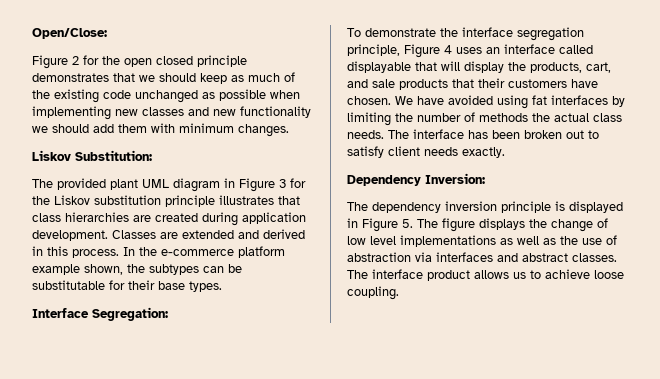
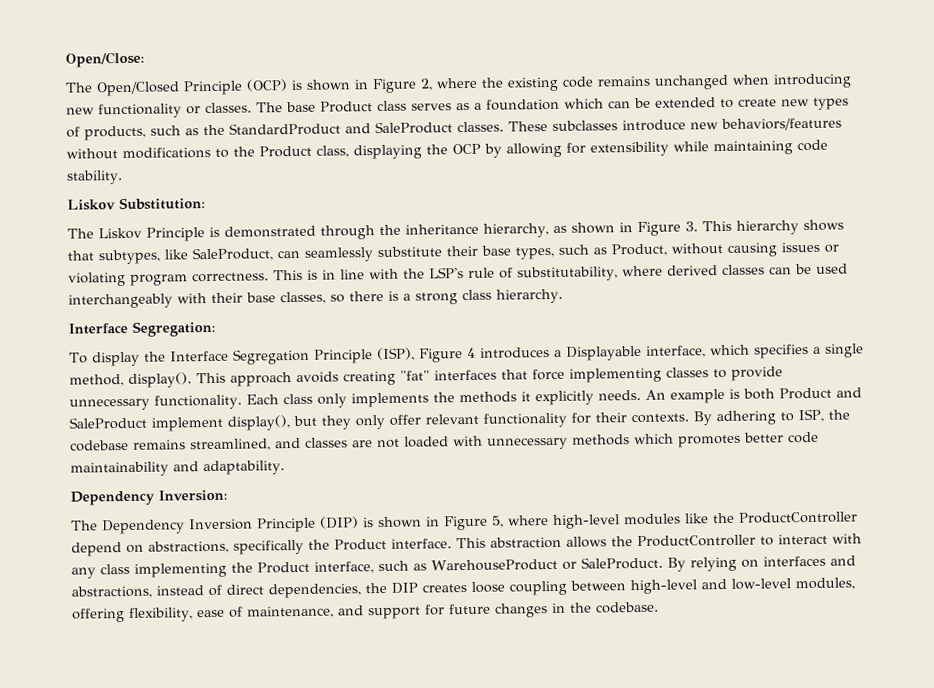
- Figure 2 for the open closed principle demonstrates that we should keep as much of the existing code unchanged as possible when implementing new classes and new functionality we should add them with minimum changes.
+ The Open/Closed Principle (OCP) is shown in Figure 2, where the existing code remains unchanged when introducing new functionality or classes. The base Product class serves as a foundation which can be extended to create new types of products, such as the StandardProduct and SaleProduct classes. These subclasses introduce new behaviors/features without modifications to the Product class, displaying the OCP by allowing for extensibility while maintaining code stability.
  Liskov Substitution:
- The provided plant UML diagram in Figure 3 for the Liskov substitution principle illustrates that class hierarchies are created during application development. Classes are extended and derived in this process. In the e-commerce platform example shown, the subtypes can be substitutable for their base types.
+ The Liskov Principle is demonstrated through the inheritance hierarchy, as shown in Figure 3. This hierarchy shows that subtypes, like SaleProduct, can seamlessly substitute their base types, such as Product, without causing issues or violating program correctness. This is in line with the LSP's rule of substitutability, where derived classes can be used interchangeably with their base classes, so there is a strong class hierarchy.
  Interface Segregation:
- To demonstrate the interface segregation principle, Figure 4 uses an interface called displayable that will display the products, cart, and sale products that their customers have chosen. We have avoided using fat interfaces by limiting the number of methods the actual class needs. The interface has been broken out to satisfy client needs exactly.
+ To display the Interface Segregation Principle (ISP), Figure 4 introduces a Displayable interface, which specifies a single method, display(). This approach avoids creating "fat" interfaces that force implementing classes to provide unnecessary functionality. Each class only implements the methods it explicitly needs. An example is both Product and SaleProduct implement display(), but they only offer relevant functionality for their contexts. By adhering to ISP, the codebase remains streamlined, and classes are not loaded with unnecessary methods which promotes better code maintainability and adaptability.
  Dependency Inversion:
- The dependency inversion principle is displayed in Figure 5. The figure displays the change of low level implementations as well as the use of abstraction via interfaces and abstract classes. The interface product allows us to achieve loose coupling.
+ The Dependency Inversion Principle (DIP) is shown in Figure 5, where high-level modules like the ProductController depend on abstractions, specifically the Product interface. This abstraction allows the ProductController to interact with any class implementing the Product interface, such as WarehouseProduct or SaleProduct. By relying on interfaces and abstractions, instead of direct dependencies, the DIP creates loose coupling between high-level and low-level modules, offering flexibility, ease of maintenance, and support for future changes in the codebase.

